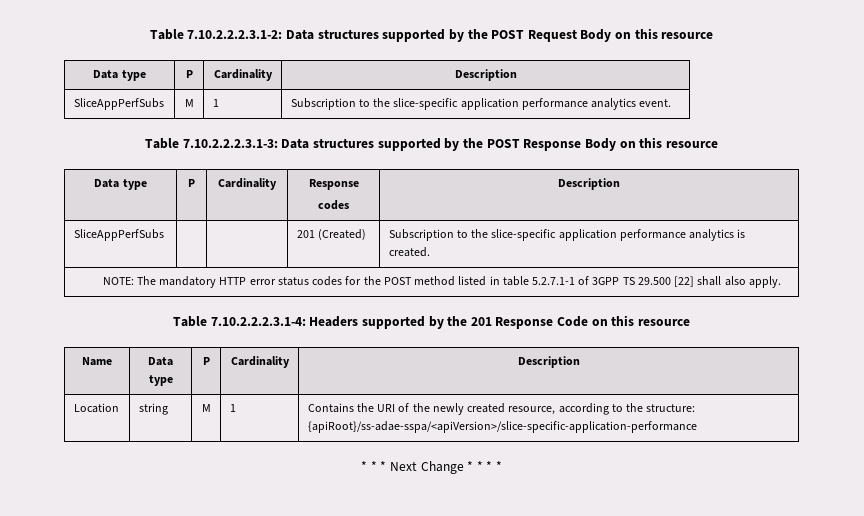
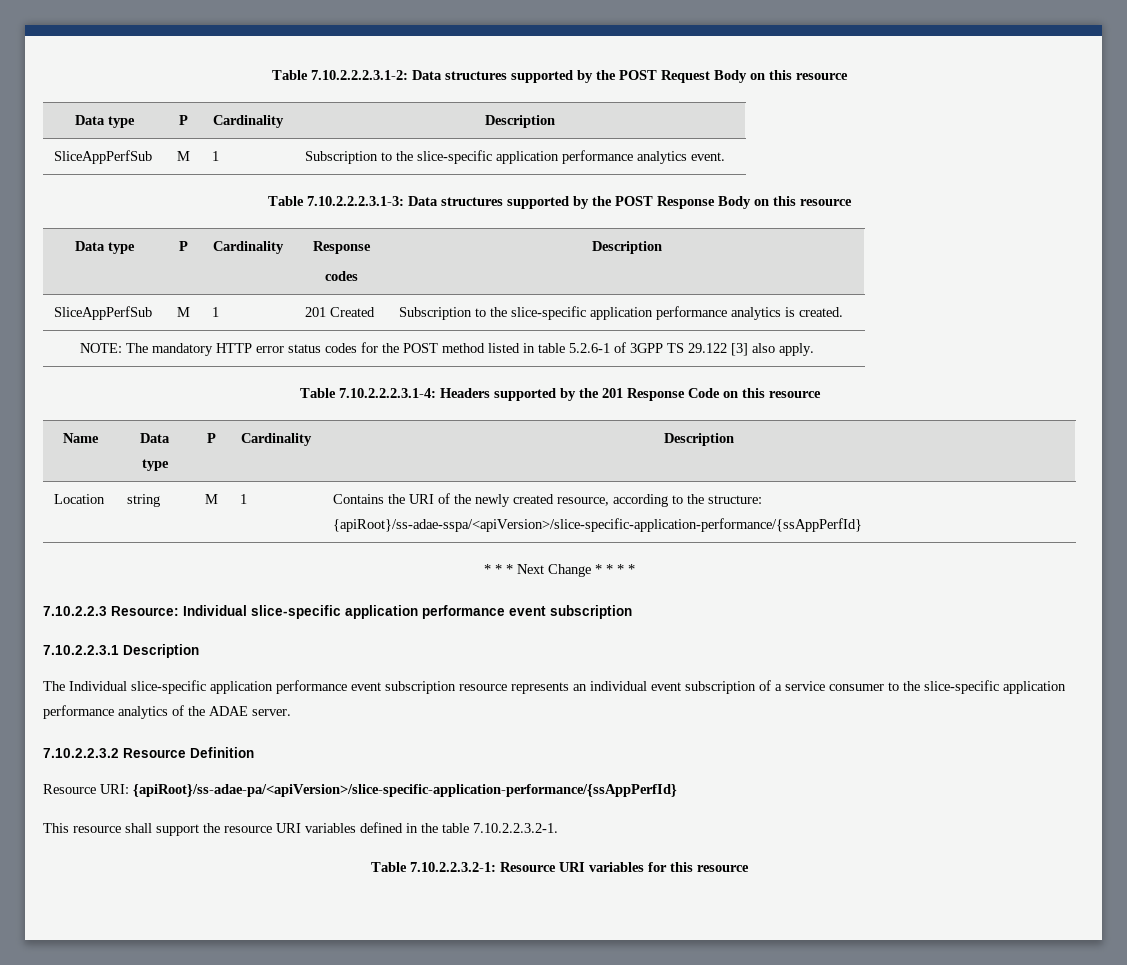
- SliceAppPerfSubs | M | 1 | Subscription to the slice-specific application performance analytics event.
+ SliceAppPerfSub | M | 1 | Subscription to the slice-specific application performance analytics event.
- SliceAppPerfSubs | | | 201 (Created) | Subscription to the slice-specific application performance analytics is created.
+ SliceAppPerfSub | M | 1 | 201 Created | Subscription to the slice-specific application performance analytics is created.
- NOTE: The mandatory HTTP error status codes for the POST method listed in table 5.2.7.1-1 of 3GPP TS 29.500 [22] shall also apply.
+ NOTE: The mandatory HTTP error status codes for the POST method listed in table 5.2.6-1 of 3GPP TS 29.122 [3] also apply.
- Location | string | M | 1 | Contains the URI of the newly created resource, according to the structure: {apiRoot}/ss-adae-sspa/<apiVersion>/slice-specific-application-performance
+ Location | string | M | 1 | Contains the URI of the newly created resource, according to the structure: {apiRoot}/ss-adae-sspa/<apiVersion>/slice-specific-application-performance/{ssAppPerfId}
+ 7.10.2.2.3 Resource: Individual slice-specific application performance event subscription
+ 7.10.2.2.3.1 Description
+ The Individual slice-specific application performance event subscription resource represents an individual event subscription of a service consumer to the slice-specific application performance analytics of the ADAE server.
+ 7.10.2.2.3.2 Resource Definition
+ Resource URI: {apiRoot}/ss-adae-pa/<apiVersion>/slice-specific-application-performance/{ssAppPerfId}
+ This resource shall support the resource URI variables defined in the table 7.10.2.2.3.2-1.
+ Table 7.10.2.2.3.2-1: Resource URI variables for this resource

